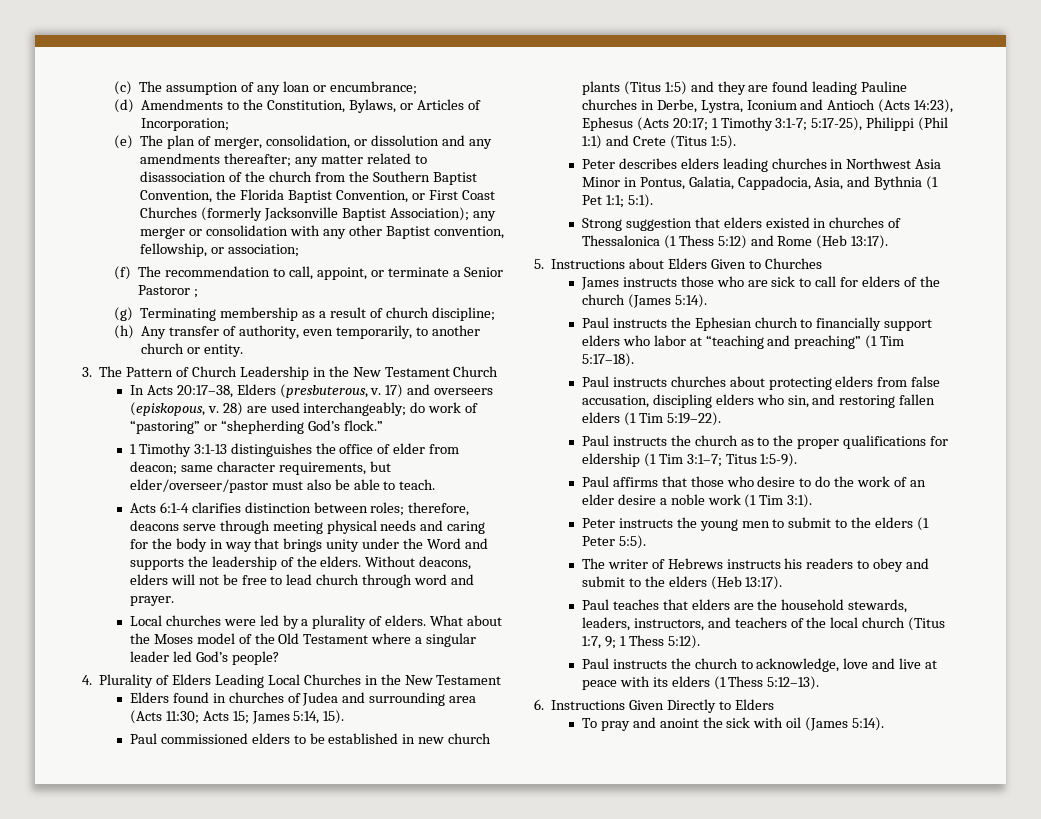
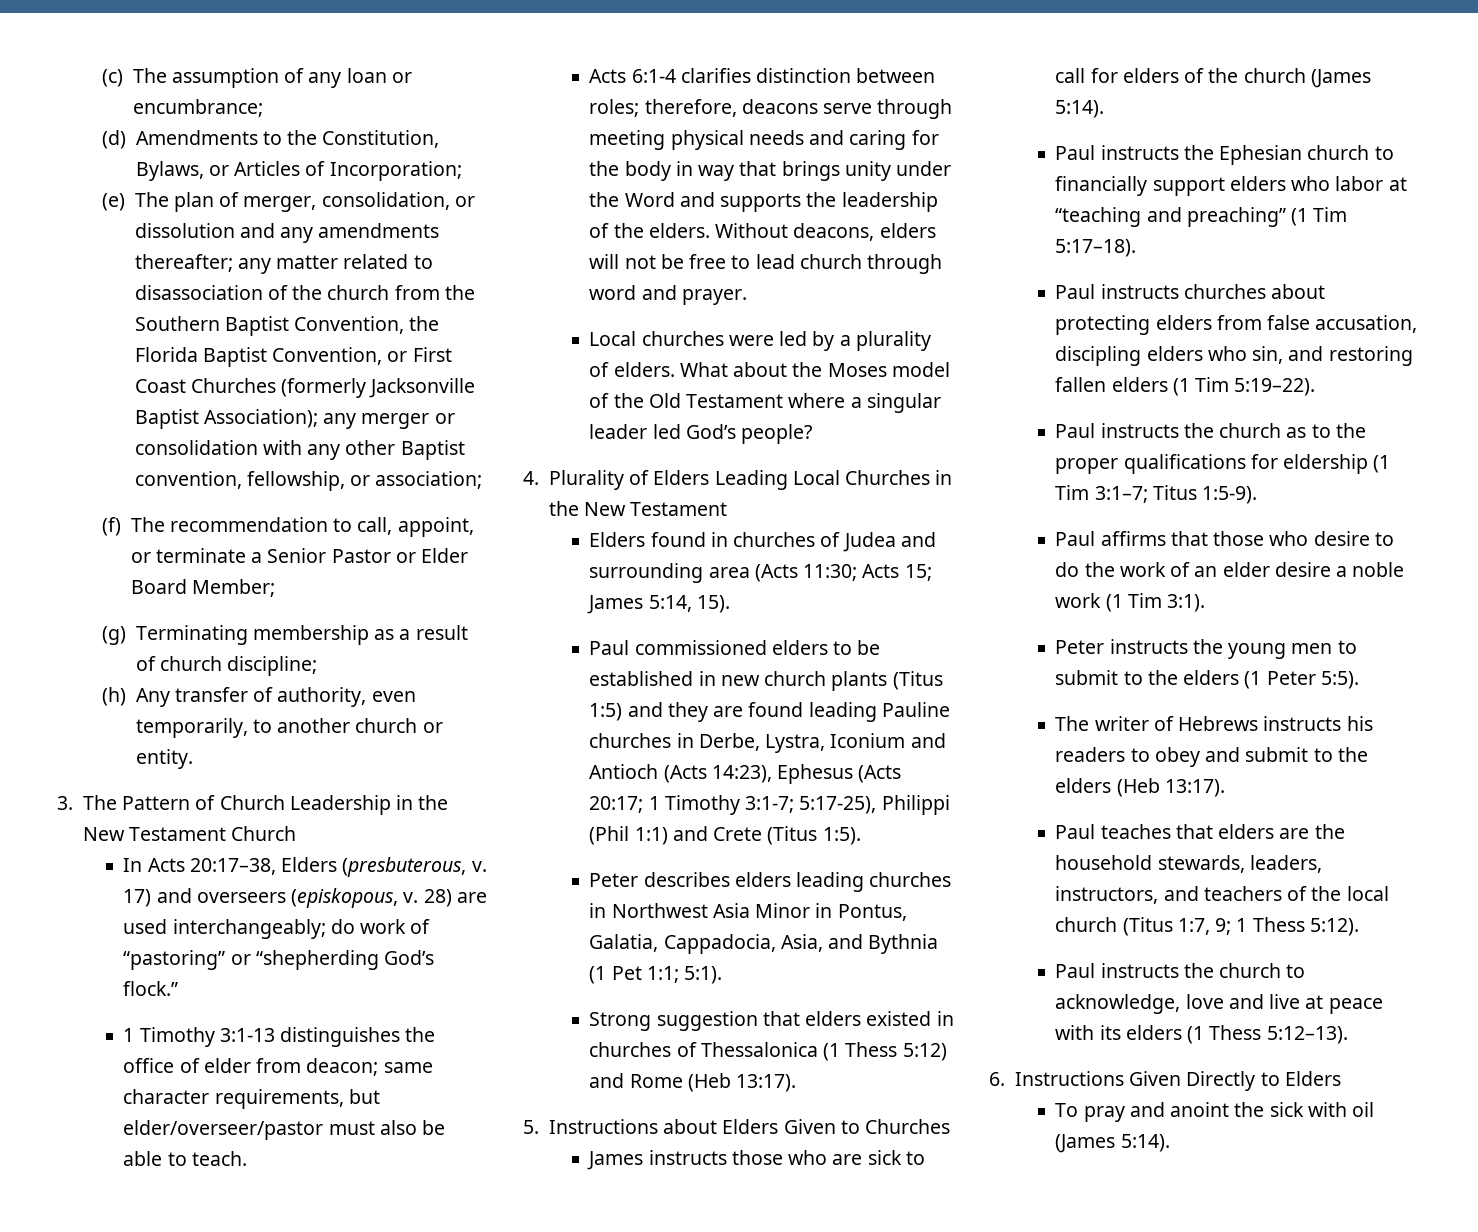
- (f) The recommendation to call, appoint, or terminate a Senior Pastoror ;
+ (f) The recommendation to call, appoint, or terminate a Senior Pastor or Elder Board Member;

